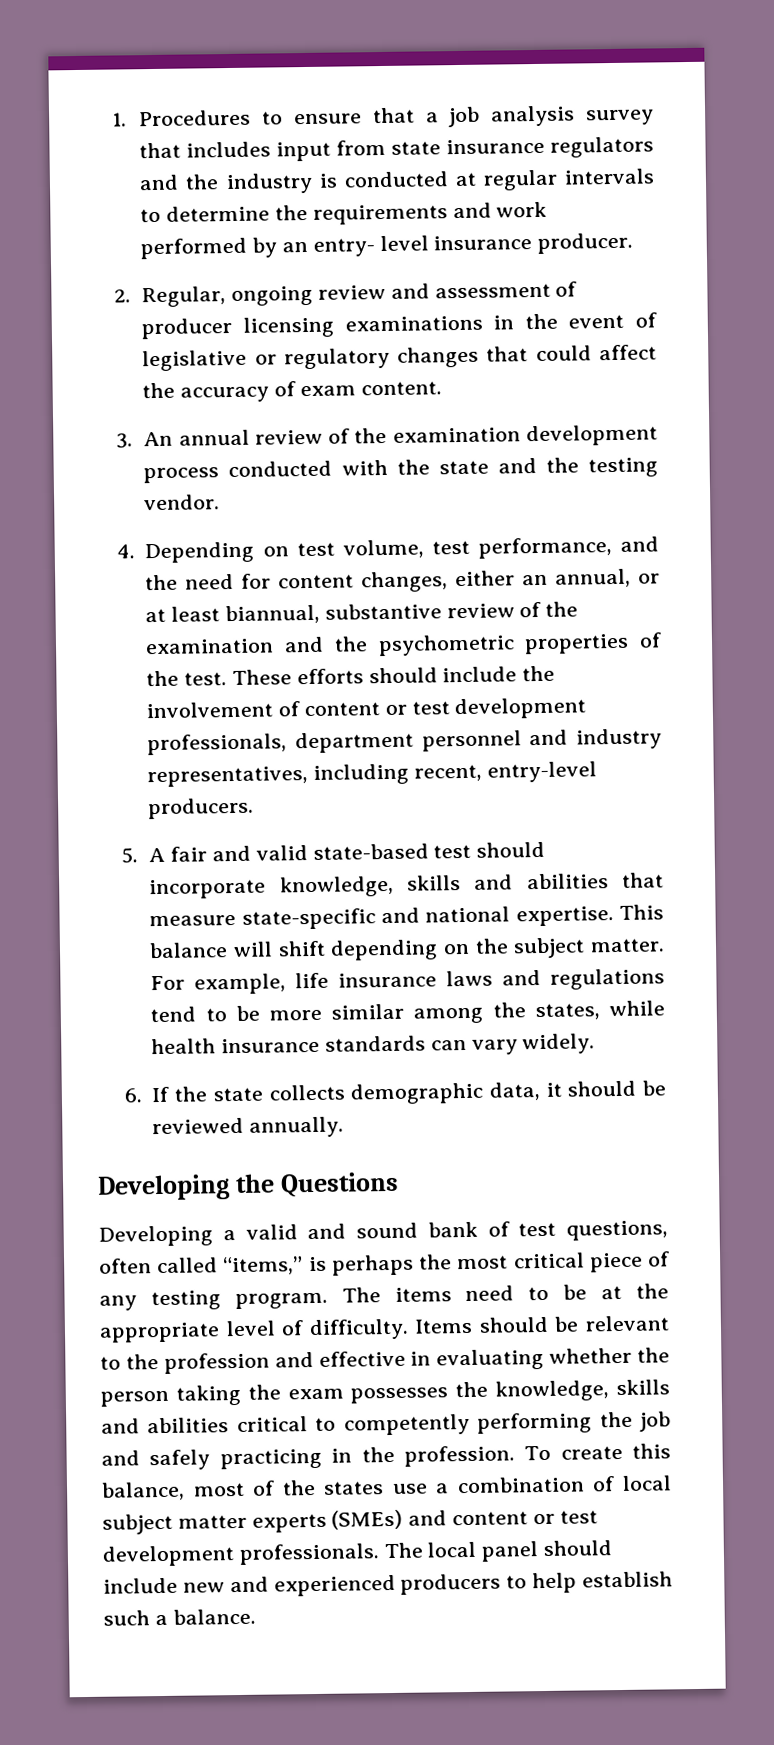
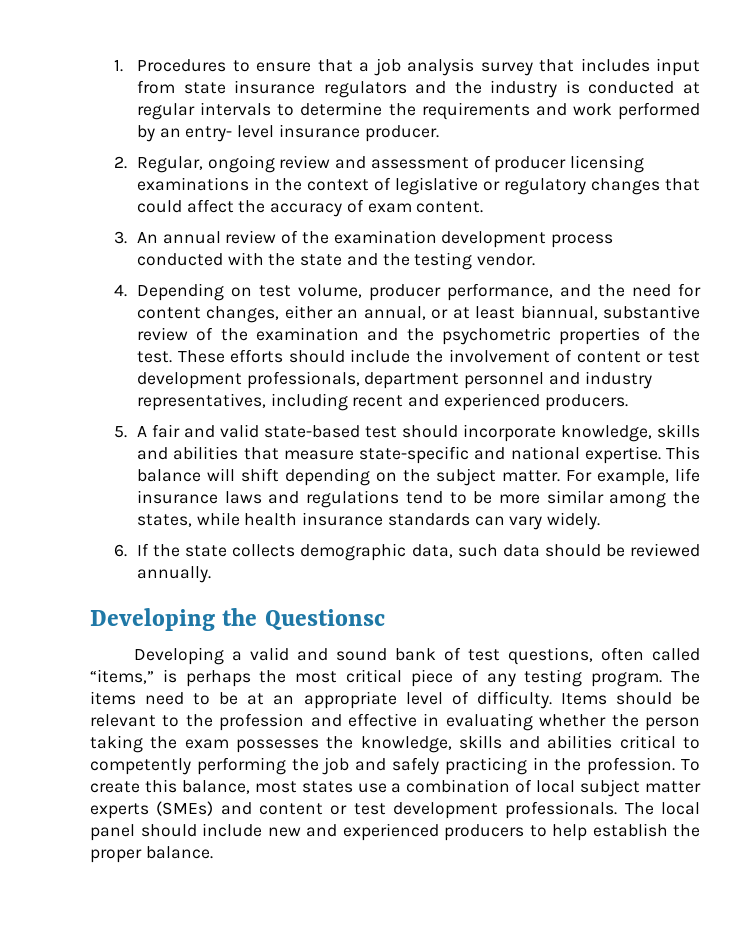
- 2. Regular, ongoing review and assessment of producer licensing examinations in the event of legislative or regulatory changes that could affect the accuracy of exam content.
+ 2. Regular, ongoing review and assessment of producer licensing examinations in the context of legislative or regulatory changes that could affect the accuracy of exam content.
- 4. Depending on test volume, test performance, and the need for content changes, either an annual, or at least biannual, substantive review of the examination and the psychometric properties of the test.
+ 4. Depending on test volume, producer performance, and the need for content changes, either an annual, or at least biannual, substantive review of the examination and the psychometric properties of the test.
- These efforts should include the involvement of content or test development professionals, department personnel and industry representatives, including recent, entry-level producers.
+ These efforts should include the involvement of content or test development professionals, department personnel and industry representatives, including recent and experienced producers.
- 6. If the state collects demographic data, it should be reviewed annually.
+ 6. If the state collects demographic data, such data should be reviewed annually.
- Developing the Questions
+ Developing the Questionsc
- The items need to be at the appropriate level of difficulty.
+ The items need to be at an appropriate level of difficulty.
- To create this balance, most of the states use a combination of local subject matter experts (SMEs) and content or test development professionals.
+ To create this balance, most states use a combination of local subject matter experts (SMEs) and content or test development professionals.
- The local panel should include new and experienced producers to help establish such a balance.
+ The local panel should include new and experienced producers to help establish the proper balance.

